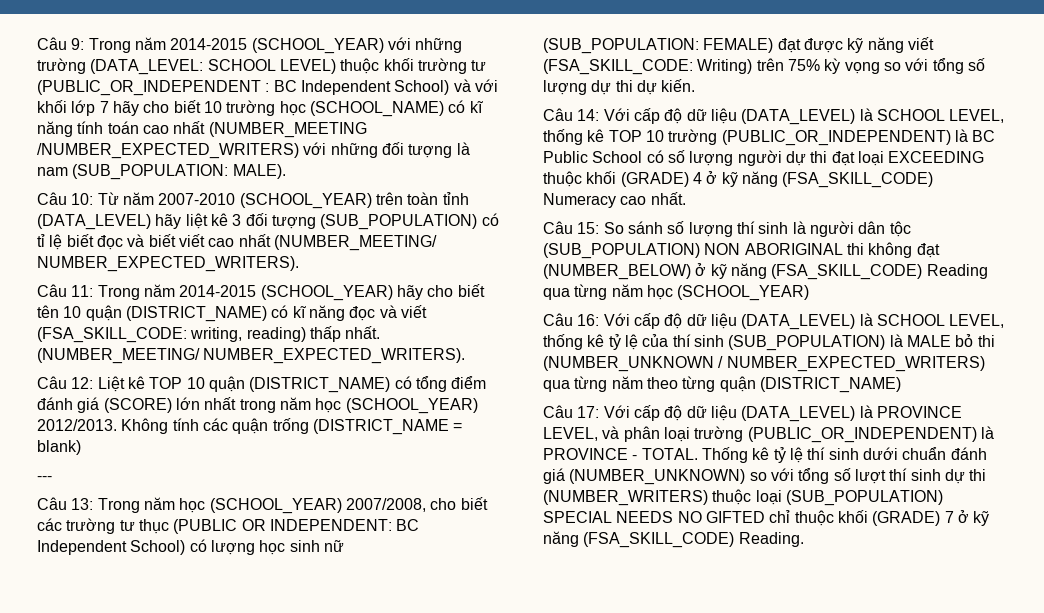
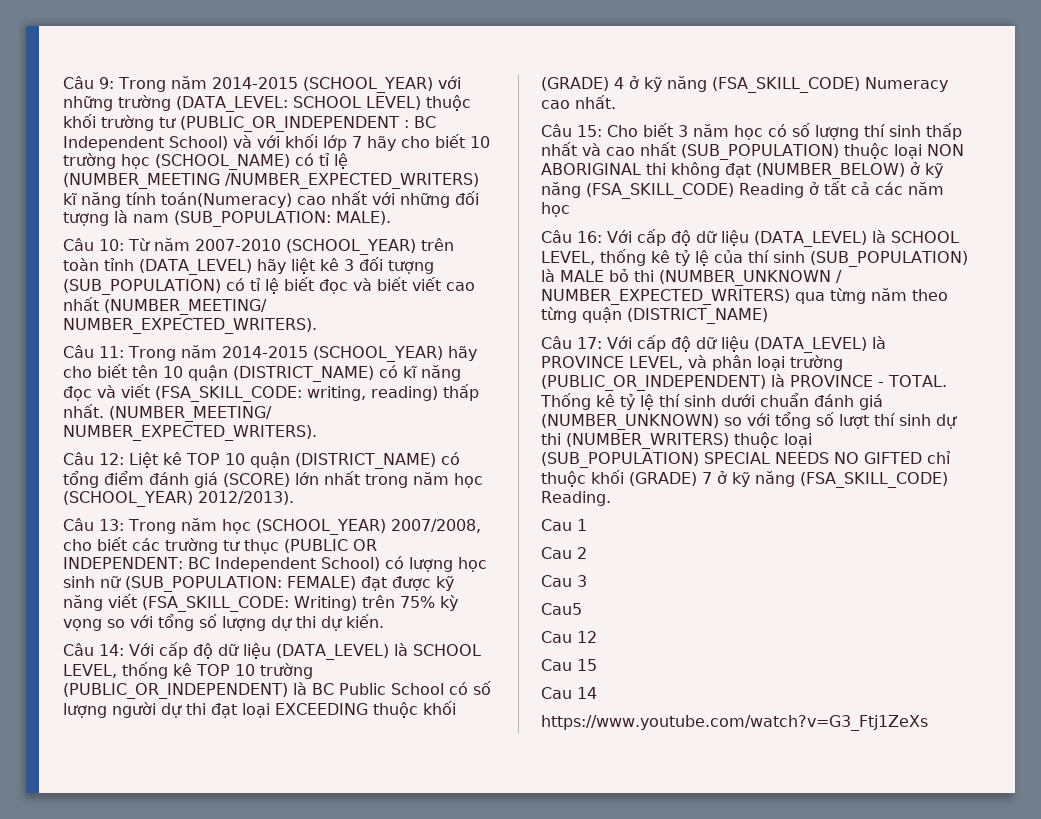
- Câu 9: Trong năm 2014-2015 (SCHOOL_YEAR) với những trường (DATA_LEVEL: SCHOOL LEVEL) thuộc khối trường tư (PUBLIC_OR_INDEPENDENT : BC Independent School) và với khối lớp 7 hãy cho biết 10 trường học (SCHOOL_NAME) có kĩ năng tính toán cao nhất (NUMBER_MEETING /NUMBER_EXPECTED_WRITERS) với những đối tượng là nam (SUB_POPULATION: MALE).
+ Câu 9: Trong năm 2014-2015 (SCHOOL_YEAR) với những trường (DATA_LEVEL: SCHOOL LEVEL) thuộc khối trường tư (PUBLIC_OR_INDEPENDENT : BC Independent School) và với khối lớp 7 hãy cho biết 10 trường học (SCHOOL_NAME) có tỉ lệ (NUMBER_MEETING /NUMBER_EXPECTED_WRITERS) kĩ năng tính toán(Numeracy) cao nhất với những đối tượng là nam (SUB_POPULATION: MALE).
- Câu 12: Liệt kê TOP 10 quận (DISTRICT_NAME) có tổng điểm đánh giá (SCORE) lớn nhất trong năm học (SCHOOL_YEAR) 2012/2013. Không tính các quận trống (DISTRICT_NAME = blank)
- ---
+ Câu 12: Liệt kê TOP 10 quận (DISTRICT_NAME) có tổng điểm đánh giá (SCORE) lớn nhất trong năm học (SCHOOL_YEAR) 2012/2013).
- Câu 15: So sánh số lượng thí sinh là người dân tộc (SUB_POPULATION) NON ABORIGINAL thi không đạt (NUMBER_BELOW) ở kỹ năng (FSA_SKILL_CODE) Reading qua từng năm học (SCHOOL_YEAR)
+ Câu 15: Cho biết 3 năm học có số lượng thí sinh thấp nhất và cao nhất (SUB_POPULATION) thuộc loại NON ABORIGINAL thi không đạt (NUMBER_BELOW) ở kỹ năng (FSA_SKILL_CODE) Reading ở tất cả các năm học
+ Cau 1
+ Cau 2
+ Cau 3
+ Cau5
+ Cau 12
+ Cau 15
+ Cau 14
+ https://www.youtube.com/watch?v=G3_Ftj1ZeXs

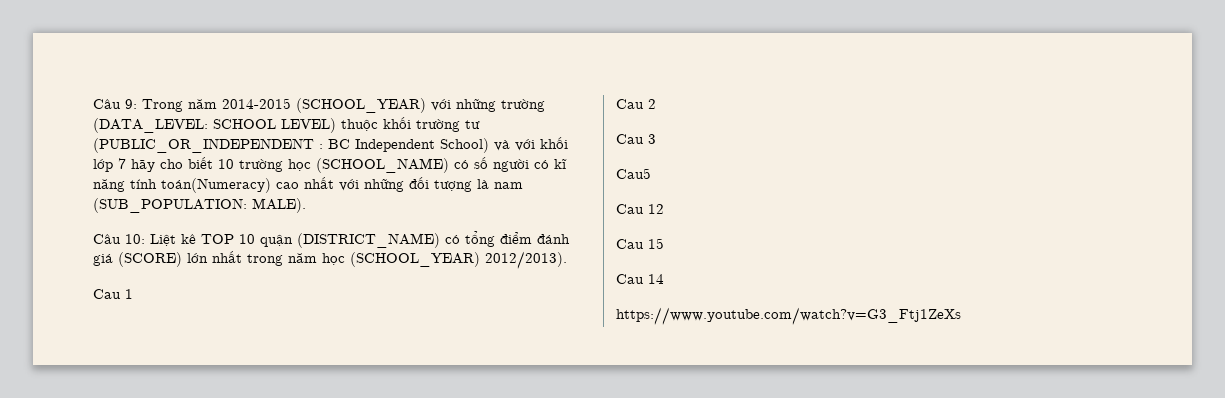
- Câu 9: Trong năm 2014-2015 (SCHOOL_YEAR) với những trường (DATA_LEVEL: SCHOOL LEVEL) thuộc khối trường tư (PUBLIC_OR_INDEPENDENT : BC Independent School) và với khối lớp 7 hãy cho biết 10 trường học (SCHOOL_NAME) có tỉ lệ (NUMBER_MEETING /NUMBER_EXPECTED_WRITERS) kĩ năng tính toán(Numeracy) cao nhất với những đối tượng là nam (SUB_POPULATION: MALE).
+ Câu 9: Trong năm 2014-2015 (SCHOOL_YEAR) với những trường (DATA_LEVEL: SCHOOL LEVEL) thuộc khối trường tư (PUBLIC_OR_INDEPENDENT : BC Independent School) và với khối lớp 7 hãy cho biết 10 trường học (SCHOOL_NAME) có số người có kĩ năng tính toán(Numeracy) cao nhất với những đối tượng là nam (SUB_POPULATION: MALE).
- Câu 10: Từ năm 2007-2010 (SCHOOL_YEAR) trên toàn tỉnh (DATA_LEVEL) hãy liệt kê 3 đối tượng (SUB_POPULATION) có tỉ lệ biết đọc và biết viết cao nhất (NUMBER_MEETING/ NUMBER_EXPECTED_WRITERS).
- Câu 11: Trong năm 2014-2015 (SCHOOL_YEAR) hãy cho biết tên 10 quận (DISTRICT_NAME) có kĩ năng đọc và viết (FSA_SKILL_CODE: writing, reading) thấp nhất. (NUMBER_MEETING/ NUMBER_EXPECTED_WRITERS).
- Câu 12: Liệt kê TOP 10 quận (DISTRICT_NAME) có tổng điểm đánh giá (SCORE) lớn nhất trong năm học (SCHOOL_YEAR) 2012/2013).
+ Câu 10: Liệt kê TOP 10 quận (DISTRICT_NAME) có tổng điểm đánh giá (SCORE) lớn nhất trong năm học (SCHOOL_YEAR) 2012/2013).
- Câu 13: Trong năm học (SCHOOL_YEAR) 2007/2008, cho biết các trường tư thục (PUBLIC OR INDEPENDENT: BC Independent School) có lượng học sinh nữ (SUB_POPULATION: FEMALE) đạt được kỹ năng viết (FSA_SKILL_CODE: Writing) trên 75% kỳ vọng so với tổng số lượng dự thi dự kiến.
- Câu 14: Với cấp độ dữ liệu (DATA_LEVEL) là SCHOOL LEVEL, thống kê TOP 10 trường (PUBLIC_OR_INDEPENDENT) là BC Public School có số lượng người dự thi đạt loại EXCEEDING thuộc khối (GRADE) 4 ở kỹ năng (FSA_SKILL_CODE) Numeracy cao nhất.
- Câu 15: Cho biết 3 năm học có số lượng thí sinh thấp nhất và cao nhất (SUB_POPULATION) thuộc loại NON ABORIGINAL thi không đạt (NUMBER_BELOW) ở kỹ năng (FSA_SKILL_CODE) Reading ở tất cả các năm học
- Câu 16: Với cấp độ dữ liệu (DATA_LEVEL) là SCHOOL LEVEL, thống kê tỷ lệ của thí sinh (SUB_POPULATION) là MALE bỏ thi (NUMBER_UNKNOWN / NUMBER_EXPECTED_WRITERS) qua từng năm theo từng quận (DISTRICT_NAME)
- Câu 17: Với cấp độ dữ liệu (DATA_LEVEL) là PROVINCE LEVEL, và phân loại trường (PUBLIC_OR_INDEPENDENT) là PROVINCE - TOTAL. Thống kê tỷ lệ thí sinh dưới chuẩn đánh giá (NUMBER_UNKNOWN) so với tổng số lượt thí sinh dự thi (NUMBER_WRITERS) thuộc loại (SUB_POPULATION) SPECIAL NEEDS NO GIFTED chỉ thuộc khối (GRADE) 7 ở kỹ năng (FSA_SKILL_CODE) Reading.

